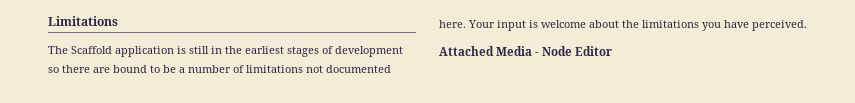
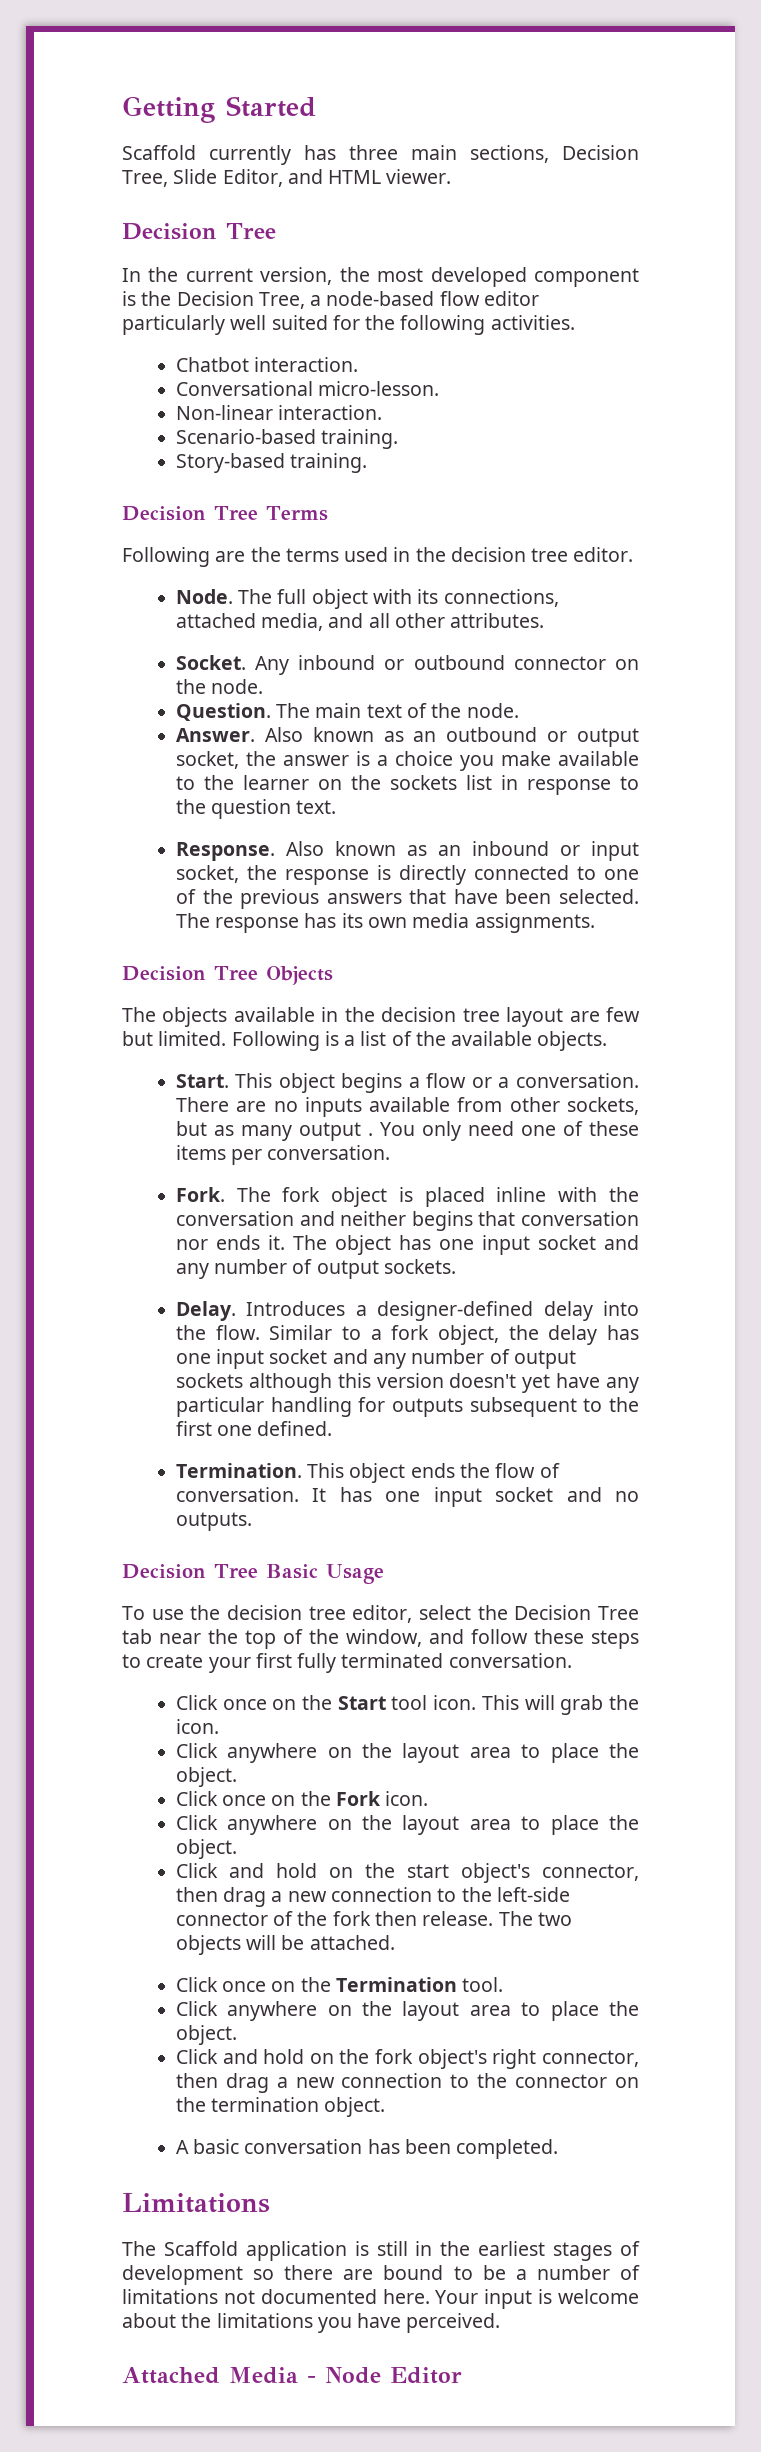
+ Getting Started
+ Scaffold currently has three main sections, Decision Tree, Slide Editor, and HTML viewer.
+ Decision Tree
+ In the current version, the most developed component is the Decision Tree, a node-based flow editor particularly well suited for the following activities.
+ Chatbot interaction.
+ Conversational micro-lesson.
+ Non-linear interaction.
+ Scenario-based training.
+ Story-based training.
+ Decision Tree Terms
+ Following are the terms used in the decision tree editor.
+ Node. The full object with its connections, attached media, and all other attributes.
+ Socket. Any inbound or outbound connector on the node.
+ Question. The main text of the node.
+ Answer. Also known as an outbound or output socket, the answer is a choice you make available to the learner on the sockets list in response to the question text.
+ Response. Also known as an inbound or input socket, the response is directly connected to one of the previous answers that have been selected. The response has its own media assignments.
+ Decision Tree Objects
+ The objects available in the decision tree layout are few but limited. Following is a list of the available objects.
+ Start. This object begins a flow or a conversation. There are no inputs available from other sockets, but as many output . You only need one of these items per conversation.
+ Fork. The fork object is placed inline with the conversation and neither begins that conversation nor ends it. The object has one input socket and any number of output sockets.
+ Delay. Introduces a designer-defined delay into the flow. Similar to a fork object, the delay has one input socket and any number of output sockets although this version doesn't yet have any particular handling for outputs subsequent to the first one defined.
+ Termination. This object ends the flow of conversation. It has one input socket and no outputs.
+ Decision Tree Basic Usage
+ To use the decision tree editor, select the Decision Tree tab near the top of the window, and follow these steps to create your first fully terminated conversation.
+ Click once on the Start tool icon. This will grab the icon.
+ Click anywhere on the layout area to place the object.
+ Click once on the Fork icon.
+ Click anywhere on the layout area to place the object.
+ Click and hold on the start object's connector, then drag a new connection to the left-side connector of the fork then release. The two objects will be attached.
+ Click once on the Termination tool.
+ Click anywhere on the layout area to place the object.
+ Click and hold on the fork object's right connector, then drag a new connection to the connector on the termination object.
+ A basic conversation has been completed.

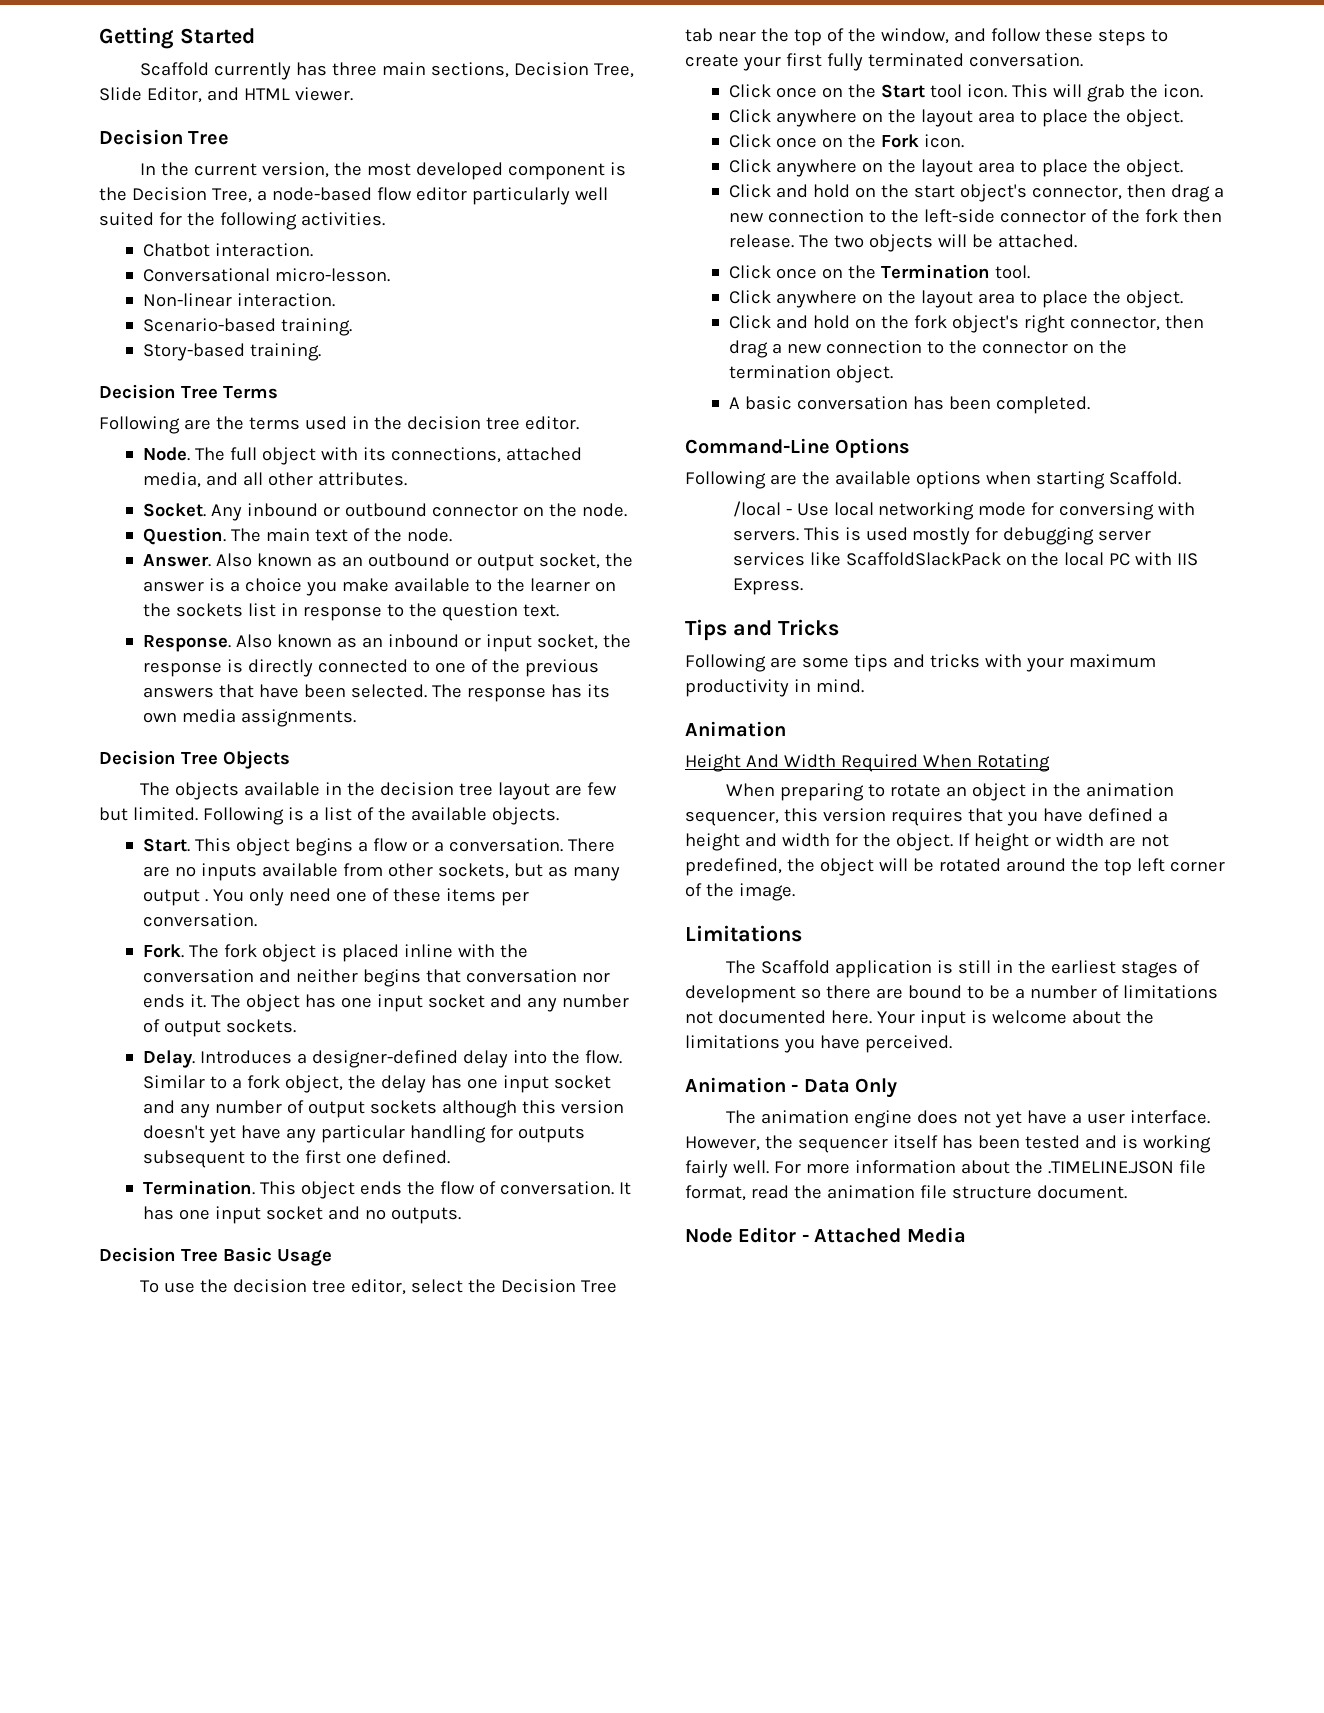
+ Command-Line Options
+ Following are the available options when starting Scaffold.
+ /local - Use local networking mode for conversing with servers. This is used mostly for debugging server services like ScaffoldSlackPack on the local PC with IIS Express.
+ Tips and Tricks
+ Following are some tips and tricks with your maximum productivity in mind.
+ Animation
+ Height And Width Required When Rotating
+ When preparing to rotate an object in the animation sequencer, this version requires that you have defined a height and width for the object. If height or width are not predefined, the object will be rotated around the top left corner of the image.
- Attached Media - Node Editor
+ Animation - Data Only
+ The animation engine does not yet have a user interface. However, the sequencer itself has been tested and is working fairly well. For more information about the .TIMELINE.JSON file format, read the animation file structure document.
+ Node Editor - Attached Media

